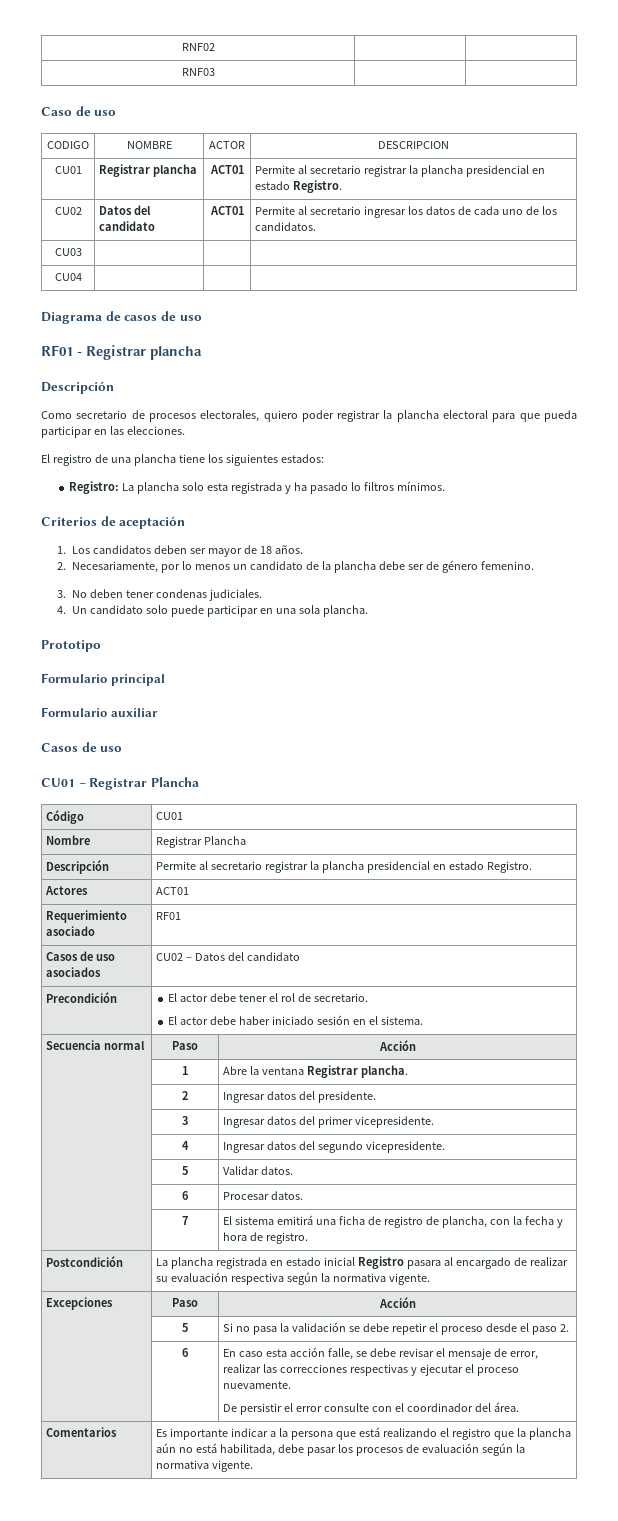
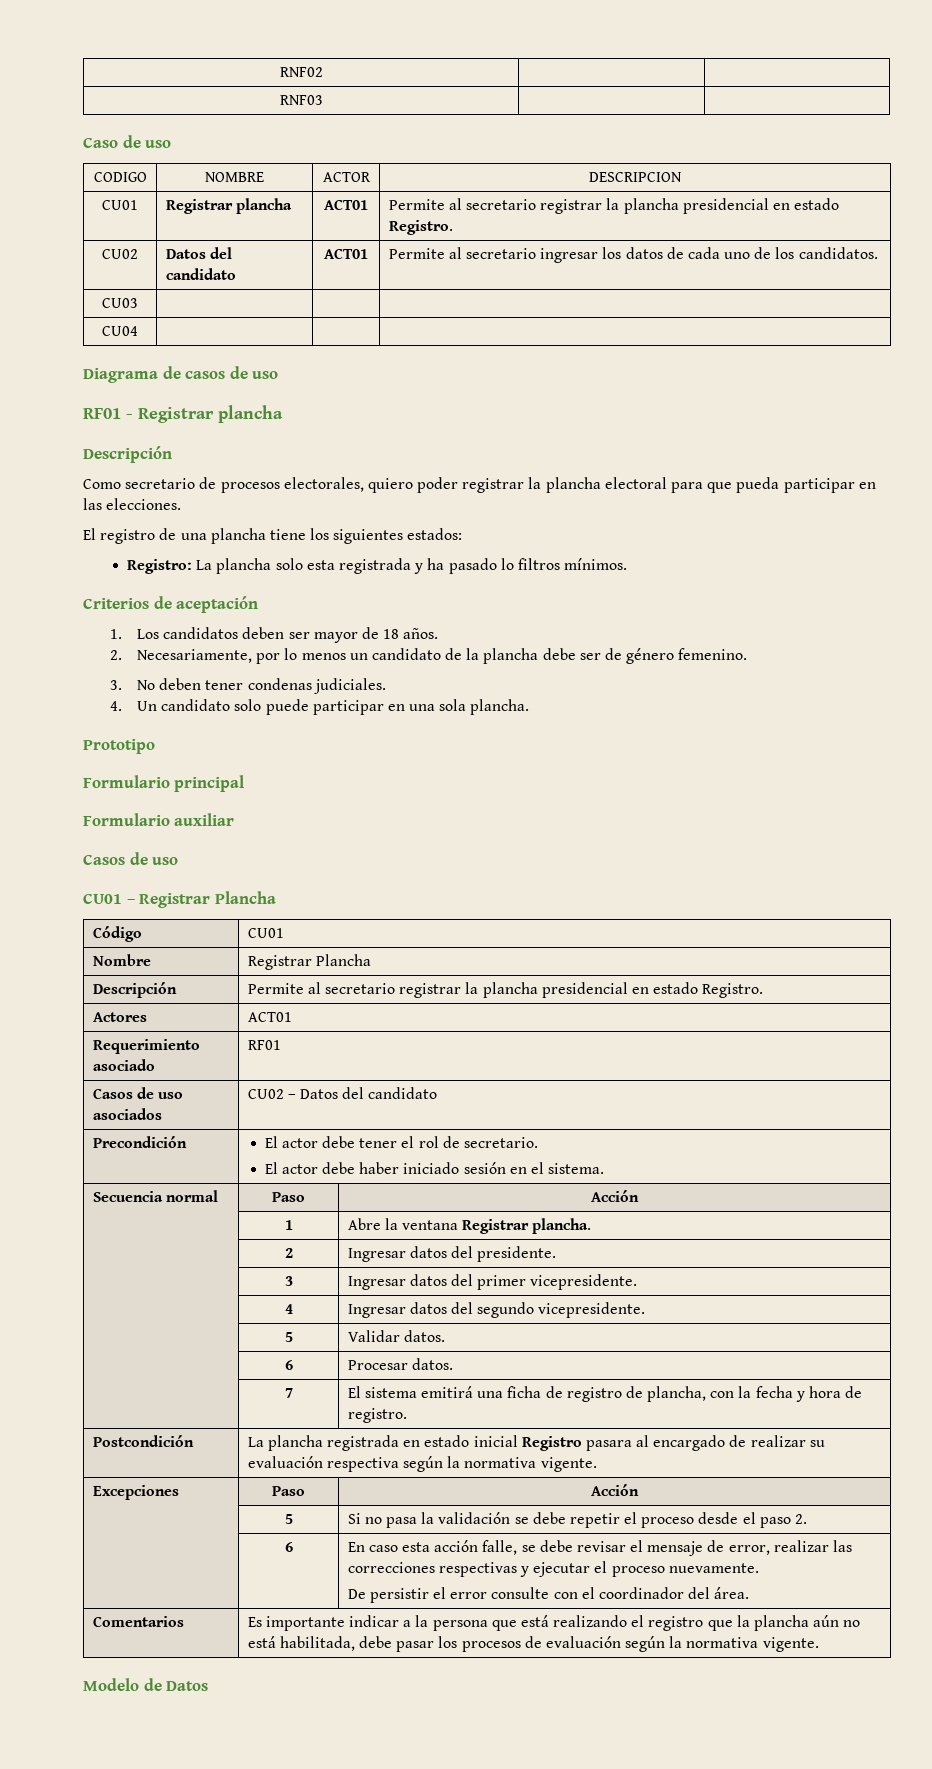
+ Modelo de Datos

